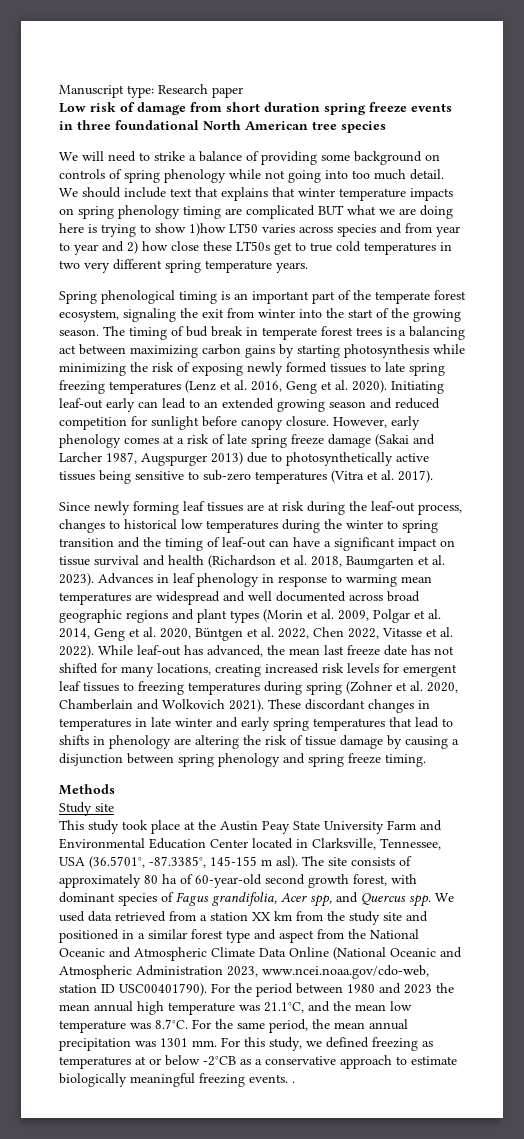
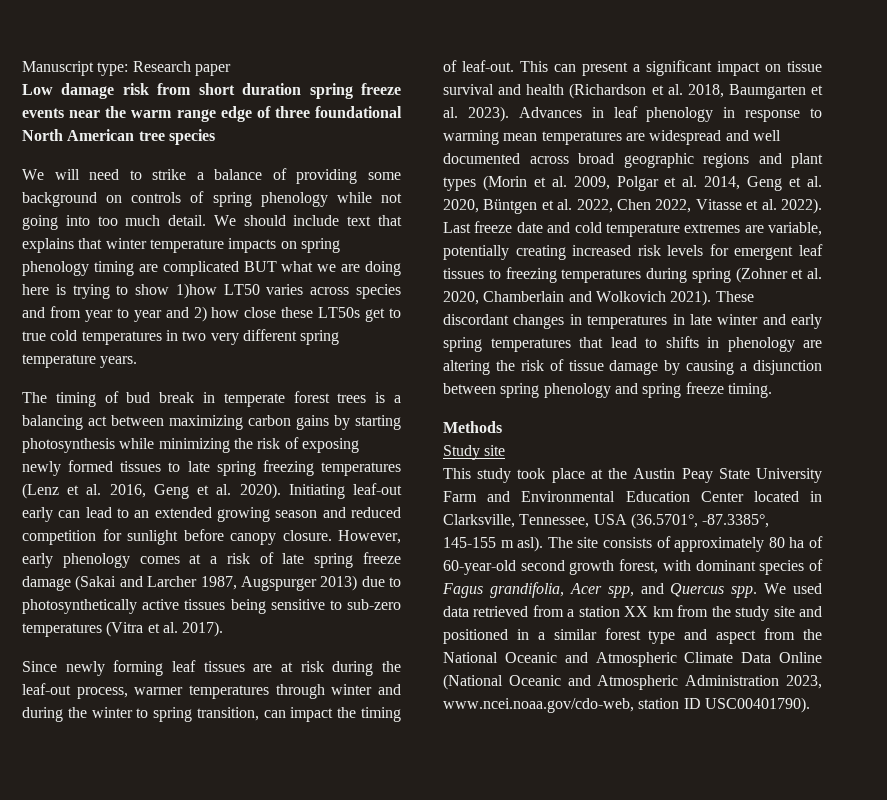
- Low risk of damage from short duration spring freeze events in three foundational North American tree species
+ Low damage risk from short duration spring freeze events near the warm range edge of three foundational North American tree species
- Spring phenological timing is an important part of the temperate forest ecosystem, signaling the exit from winter into the start of the growing season.
- Since newly forming leaf tissues are at risk during the leaf-out process, changes to historical low temperatures during the winter to spring transition and the timing of leaf-out can have a significant impact on tissue survival and health (Richardson et al. 2018, Baumgarten et al. 2023).
+ Since newly forming leaf tissues are at risk during the leaf-out process, warmer temperatures through winter and during the winter to spring transition, can impact the timing of leaf-out. This can present a significant impact on tissue survival and health (Richardson et al. 2018, Baumgarten et al. 2023).
- While leaf-out has advanced, the mean last freeze date has not shifted for many locations, creating increased risk levels for emergent leaf tissues to freezing temperatures during spring (Zohner et al. 2020, Chamberlain and Wolkovich 2021).
+ Last freeze date and cold temperature extremes are variable, potentially creating increased risk levels for emergent leaf tissues to freezing temperatures during spring (Zohner et al. 2020, Chamberlain and Wolkovich 2021).
- For the period between 1980 and 2023 the mean annual high temperature was 21.1°C, and the mean low temperature was 8.7°C. For the same period, the mean annual precipitation was 1301 mm. For this study, we defined freezing as temperatures at or below -2°CB as a conservative approach to estimate biologically meaningful freezing events. .

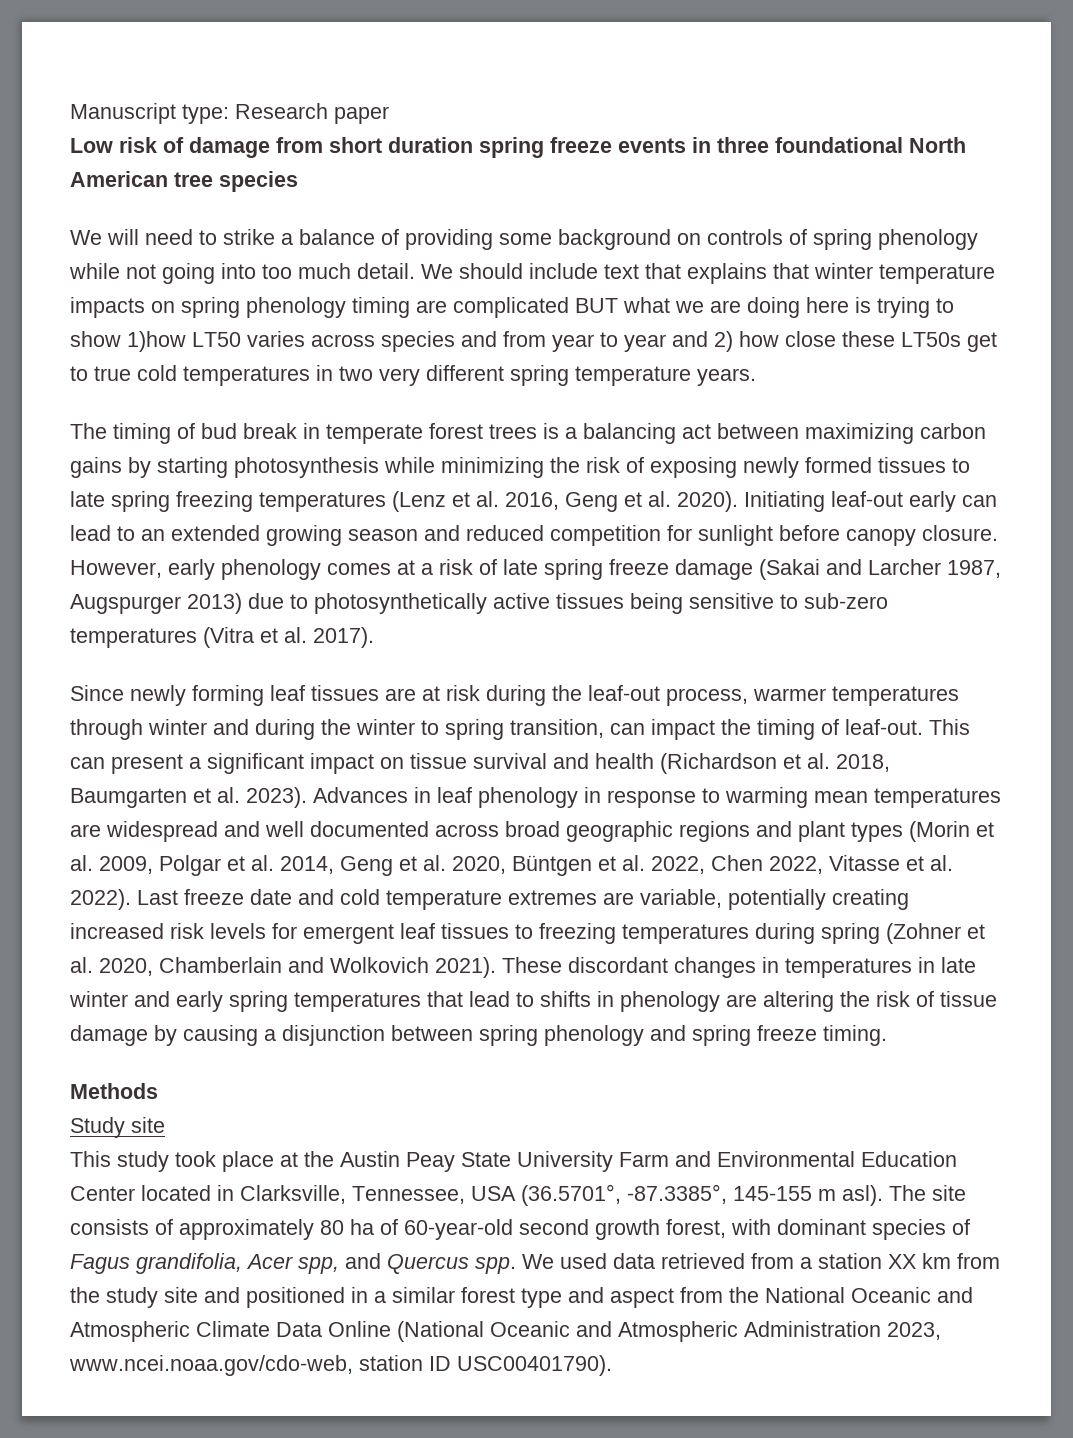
- Low damage risk from short duration spring freeze events near the warm range edge of three foundational North American tree species
+ Low risk of damage from short duration spring freeze events in three foundational North American tree species

